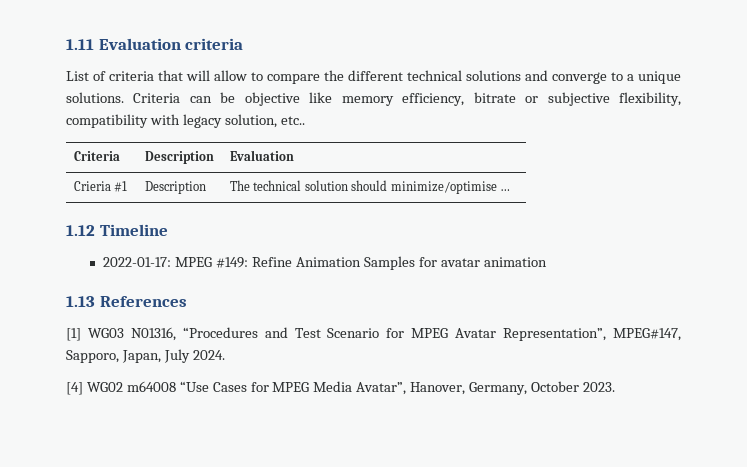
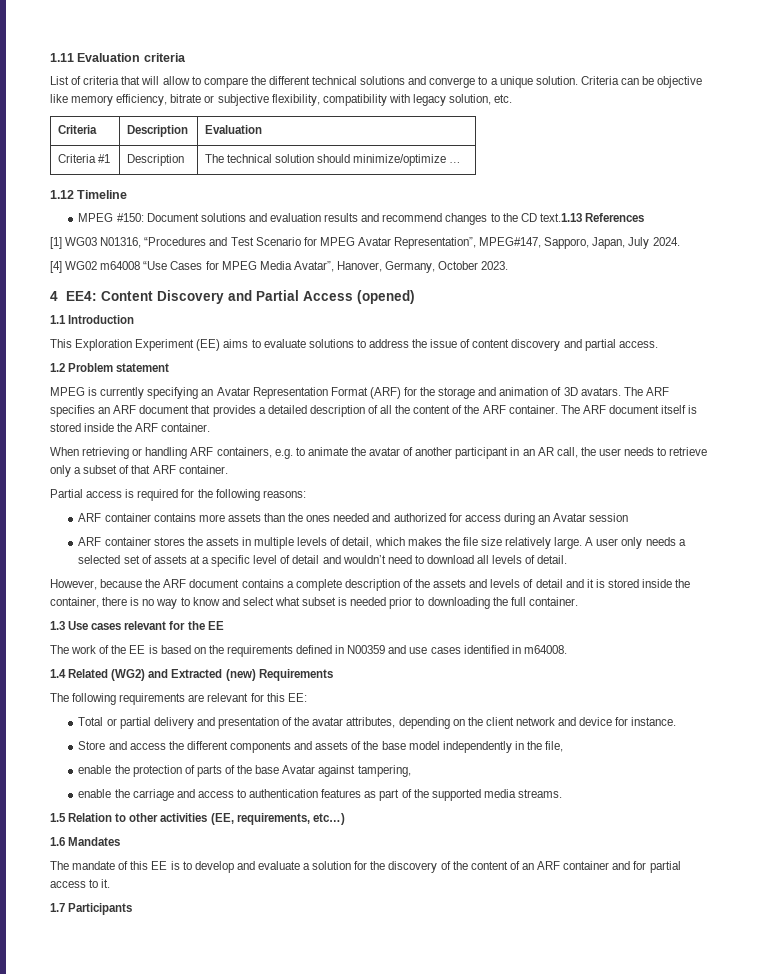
- List of criteria that will allow to compare the different technical solutions and converge to a unique solutions.
+ List of criteria that will allow to compare the different technical solutions and converge to a unique solution.
- Criteria can be objective like memory efficiency, bitrate or subjective flexibility, compatibility with legacy solution, etc..
+ Criteria can be objective like memory efficiency, bitrate or subjective flexibility, compatibility with legacy solution, etc.
- Crieria #1 | Description | The technical solution should minimize/optimise …
+ Criteria #1 | Description | The technical solution should minimize/optimize …
- 2022-01-17: MPEG #149: Refine Animation Samples for avatar animation
- 1.13 References
+ MPEG #150: Document solutions and evaluation results and recommend changes to the CD text.1.13 References
+ 4 EE4: Content Discovery and Partial Access (opened)
+ 1.1 Introduction
+ This Exploration Experiment (EE) aims to evaluate solutions to address the issue of content discovery and partial access.
+ 1.2 Problem statement
+ MPEG is currently specifying an Avatar Representation Format (ARF) for the storage and animation of 3D avatars. The ARF specifies an ARF document that provides a detailed description of all the content of the ARF container. The ARF document itself is stored inside the ARF container.
+ When retrieving or handling ARF containers, e.g. to animate the avatar of another participant in an AR call, the user needs to retrieve only a subset of that ARF container.
+ Partial access is required for the following reasons:
+ ARF container contains more assets than the ones needed and authorized for access during an Avatar session
+ ARF container stores the assets in multiple levels of detail, which makes the file size relatively large. A user only needs a selected set of assets at a specific level of detail and wouldn’t need to download all levels of detail.
+ However, because the ARF document contains a complete description of the assets and levels of detail and it is stored inside the container, there is no way to know and select what subset is needed prior to downloading the full container.
+ 1.3 Use cases relevant for the EE
+ The work of the EE is based on the requirements defined in N00359 and use cases identified in m64008.
+ 1.4 Related (WG2) and Extracted (new) Requirements
+ The following requirements are relevant for this EE:
+ Total or partial delivery and presentation of the avatar attributes, depending on the client network and device for instance.
+ Store and access the different components and assets of the base model independently in the file,
+ enable the protection of parts of the base Avatar against tampering,
+ enable the carriage and access to authentication features as part of the supported media streams.
+ 1.5 Relation to other activities (EE, requirements, etc…)
+ 1.6 Mandates
+ The mandate of this EE is to develop and evaluate a solution for the discovery of the content of an ARF container and for partial access to it.
+ 1.7 Participants

